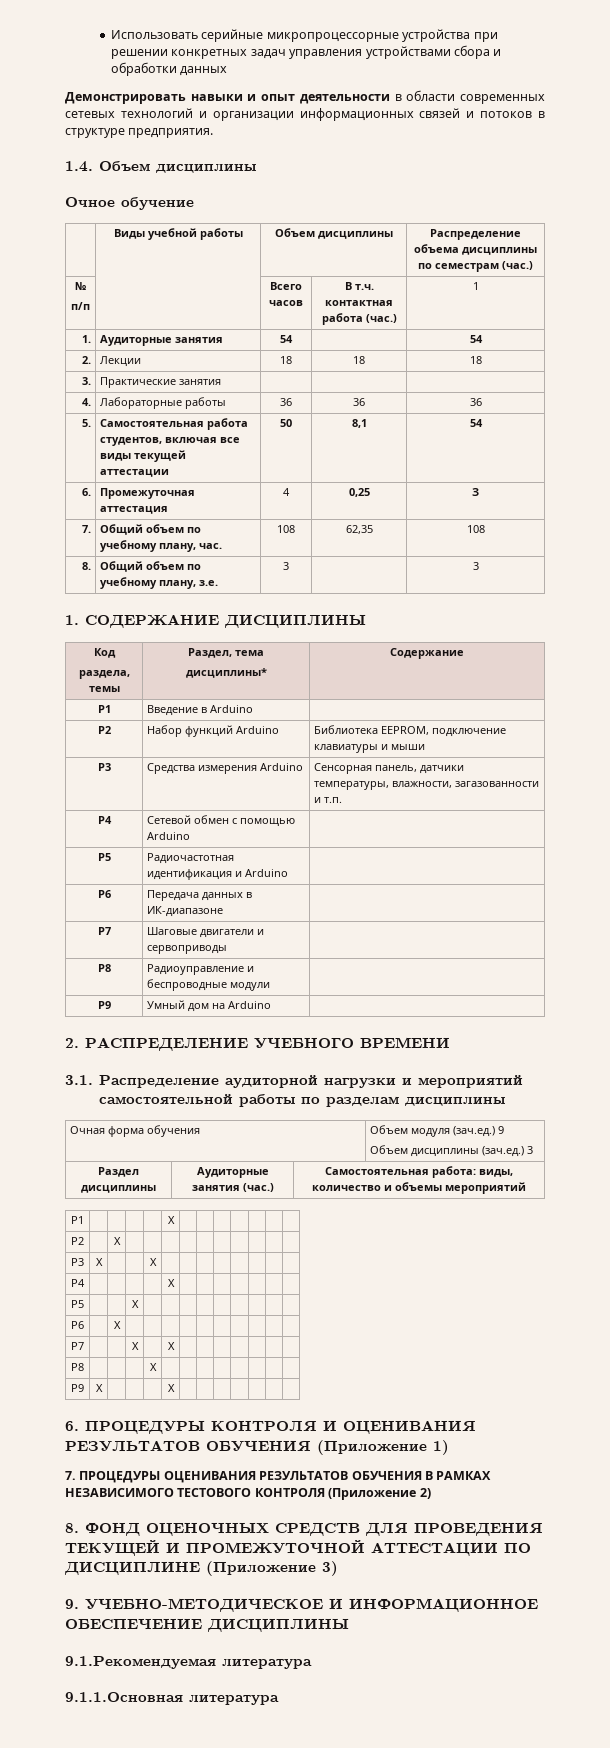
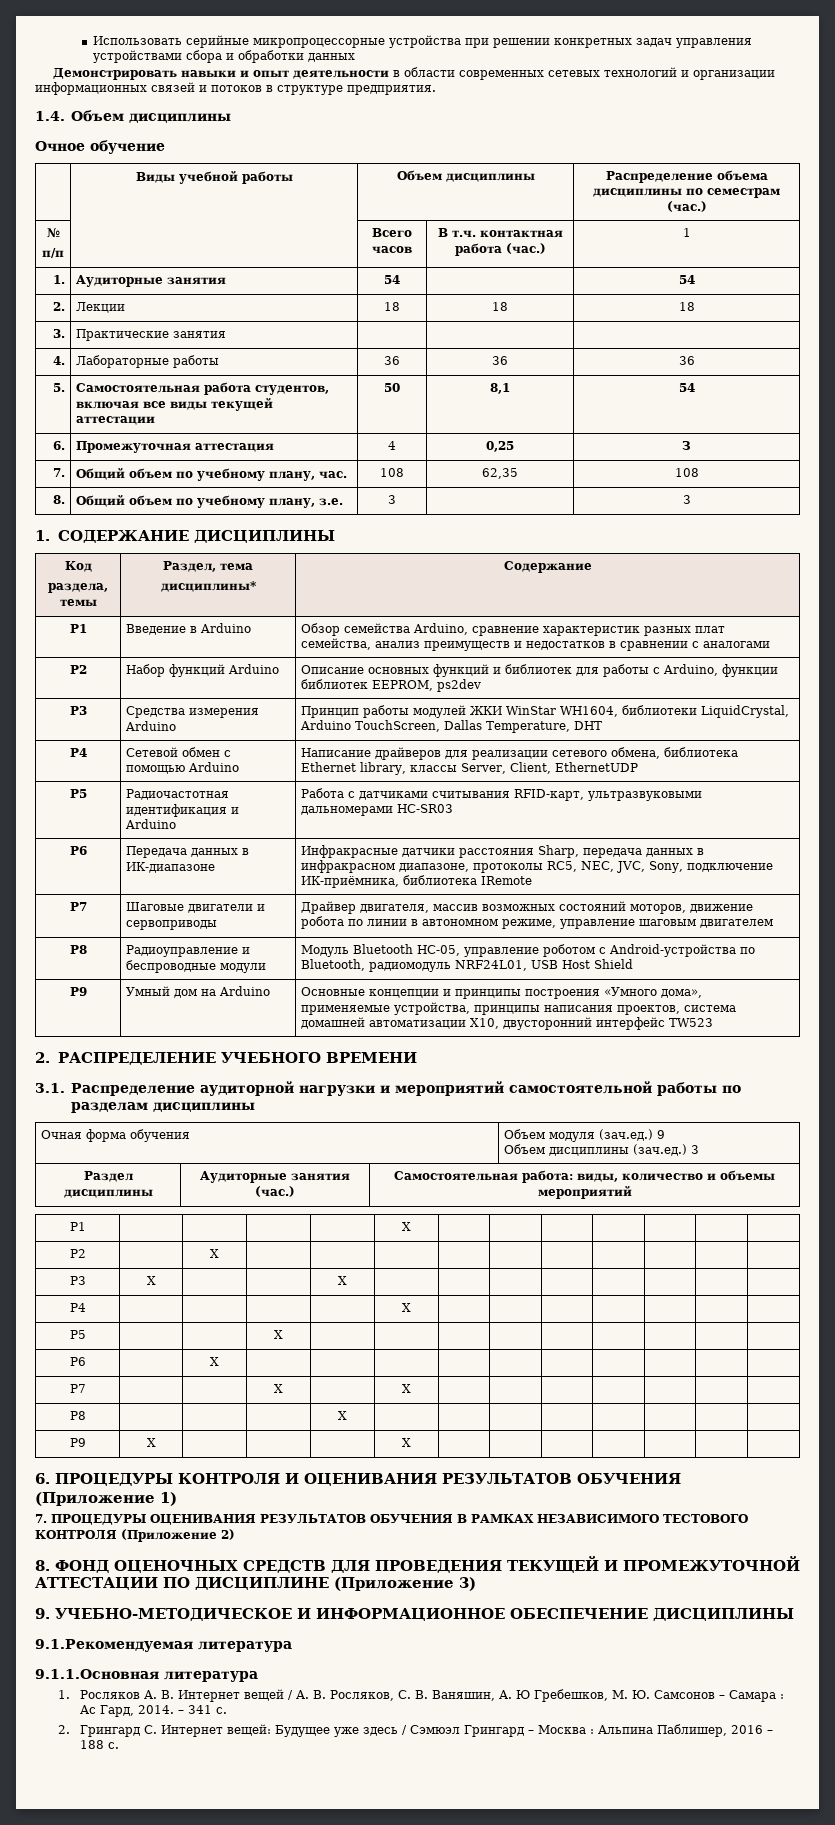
- Р1 | Введение в Arduino |
- Р2 | Набор функций Arduino | Библиотека EEPROM, подключение клавиатуры и мыши
- Р3 | Средства измерения Arduino | Сенсорная панель, датчики температуры, влажности, загазованности и т.п.
+ Р1 | Введение в Arduino | Обзор семейства Arduino, сравнение характеристик разных плат семейства, анализ преимуществ и недостатков в сравнении с аналогами
+ Р2 | Набор функций Arduino | Описание основных функций и библиотек для работы с Arduino, функции библиотек EEPROM, ps2dev
+ Р3 | Средства измерения Arduino | Принцип работы модулей ЖКИ WinStar WH1604, библиотеки LiquidCrystal, Arduino TouchScreen, Dallas Temperature, DHT
- Р4 | Сетевой обмен с помощью Arduino |
+ Р4 | Сетевой обмен с помощью Arduino | Написание драйверов для реализации сетевого обмена, библиотека Ethernet library, классы Server, Client, EthernetUDP
- Р5 | Радиочастотная идентификация и Arduino |
+ Р5 | Радиочастотная идентификация и Arduino | Работа с датчиками считывания RFID-карт, ультразвуковыми дальномерами HC-SR03
- Р6 | Передача данных в ИК-диапазоне |
+ Р6 | Передача данных в ИК-диапазоне | Инфракрасные датчики расстояния Sharp, передача данных в инфракрасном диапазоне, протоколы RC5, NEC, JVC, Sony, подключение ИК-приёмника, библиотека IRemote
- Р7 | Шаговые двигатели и сервоприводы |
+ Р7 | Шаговые двигатели и сервоприводы | Драйвер двигателя, массив возможных состояний моторов, движение робота по линии в автономном режиме, управление шаговым двигателем
- Р8 | Радиоуправление и беспроводные модули |
+ Р8 | Радиоуправление и беспроводные модули | Модуль Bluetooth HC-05, управление роботом с Android-устройства по Bluetooth, радиомодуль NRF24L01, USB Host Shield
- Р9 | Умный дом на Arduino |
+ Р9 | Умный дом на Arduino | Основные концепции и принципы построения «Умного дома», применяемые устройства, принципы написания проектов, система домашней автоматизации X10, двусторонний интерфейс TW523
+ 1. Росляков А. В. Интернет вещей / А. В. Росляков, С. В. Ваняшин, А. Ю Гребешков, М. Ю. Самсонов – Самара : Ас Гард, 2014. – 341 с.
+ 2. Грингард С. Интернет вещей: Будущее уже здесь / Сэмюэл Грингард – Москва : Альпина Паблишер, 2016 – 188 с.

